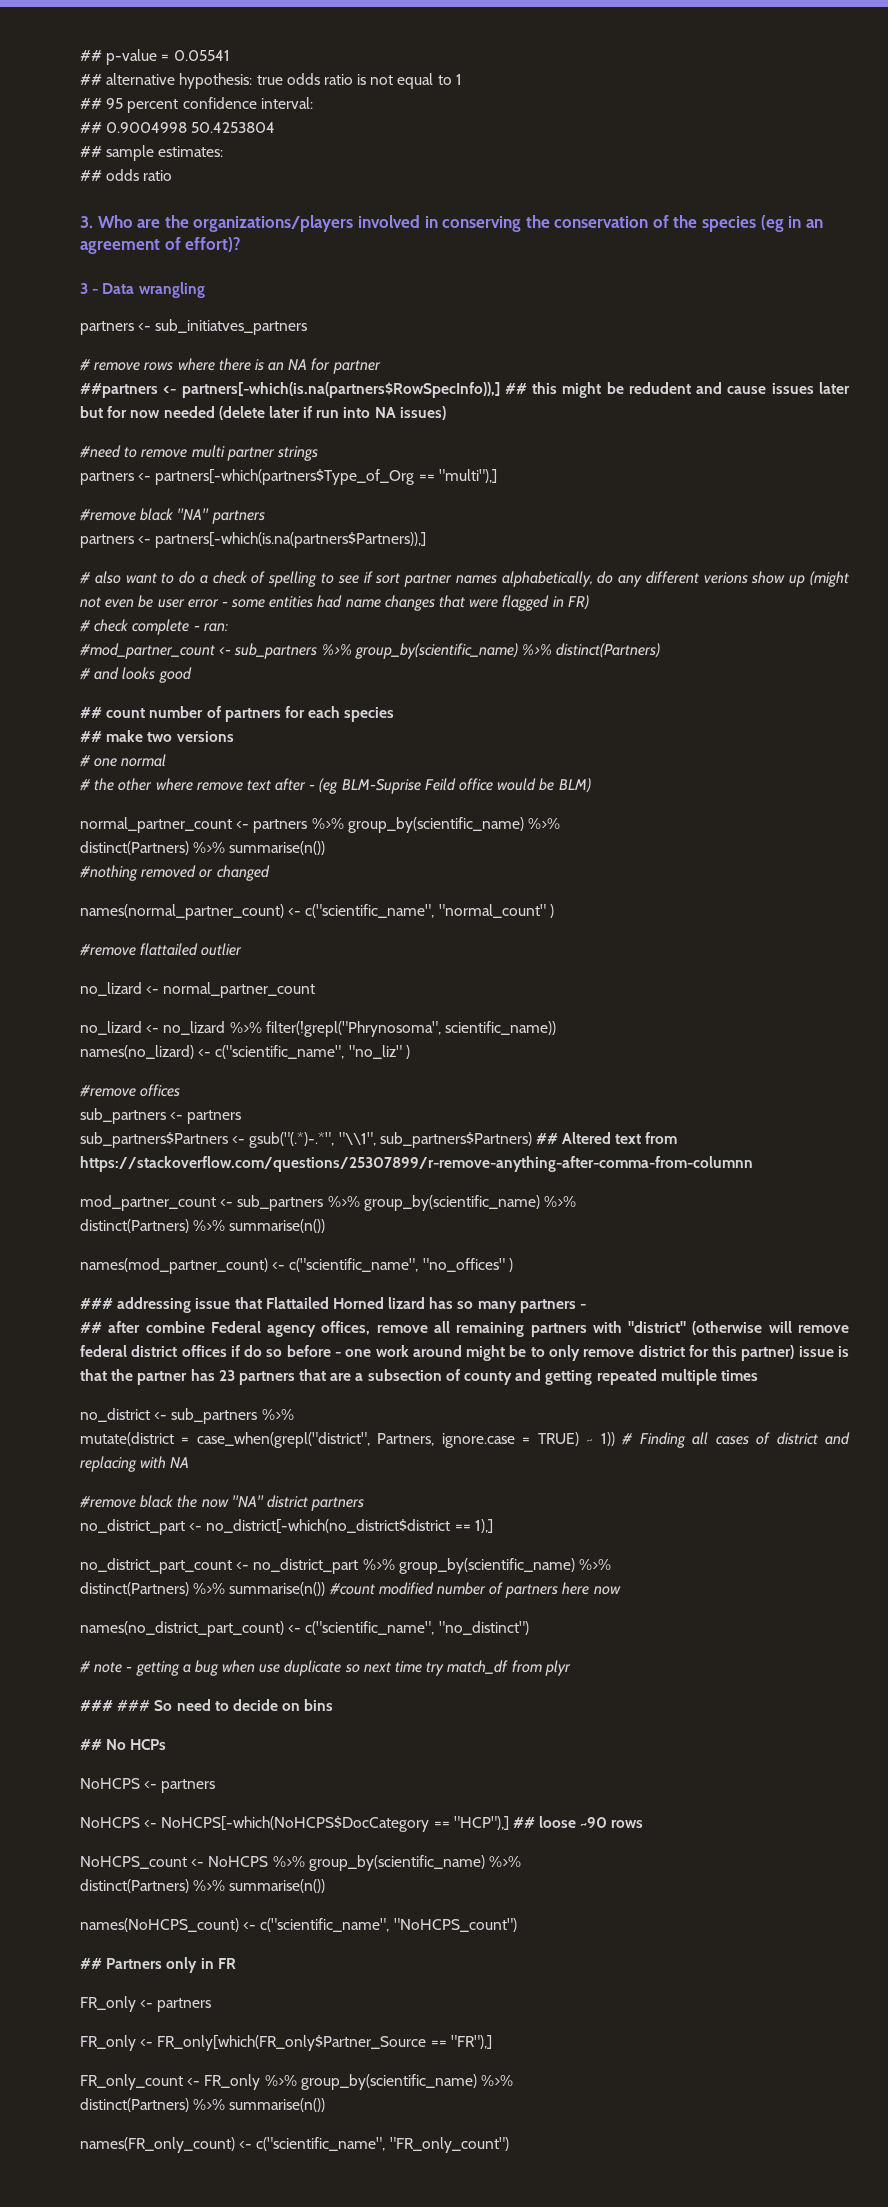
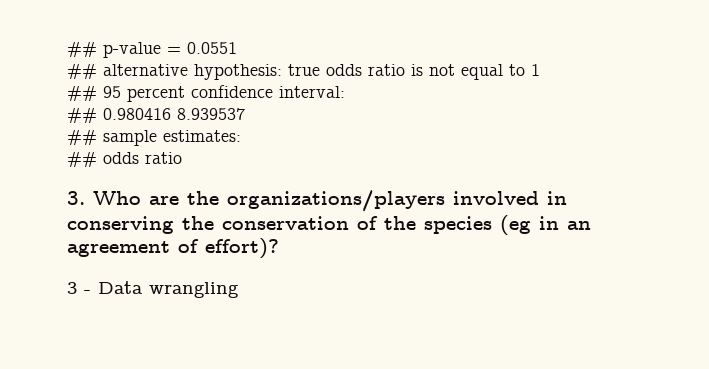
- ## p-value = 0.05541
+ ## p-value = 0.0551
- ## 0.9004998 50.4253804
+ ## 0.980416 8.939537
- partners <- sub_initiatves_partners
- # remove rows where there is an NA for partner
- ##partners <- partners[-which(is.na(partners$RowSpecInfo)),] ## this might be redudent and cause issues later but for now needed (delete later if run into NA issues)
- #need to remove multi partner strings
- partners <- partners[-which(partners$Type_of_Org == "multi"),]
- #remove black "NA" partners
- partners <- partners[-which(is.na(partners$Partners)),]
- # also want to do a check of spelling to see if sort partner names alphabetically, do any different verions show up (might not even be user error - some entities had name changes that were flagged in FR)
- # check complete - ran:
- #mod_partner_count <- sub_partners %>% group_by(scientific_name) %>% distinct(Partners)
- # and looks good
- ## count number of partners for each species
- ## make two versions
- # one normal
- # the other where remove text after - (eg BLM-Suprise Feild office would be BLM)
- normal_partner_count <- partners %>% group_by(scientific_name) %>%
- distinct(Partners) %>% summarise(n())
- #nothing removed or changed
- names(normal_partner_count) <- c("scientific_name", "normal_count" )
- #remove flattailed outlier
- no_lizard <- normal_partner_count
- no_lizard <- no_lizard %>% filter(!grepl("Phrynosoma", scientific_name))
- names(no_lizard) <- c("scientific_name", "no_liz" )
- #remove offices
- sub_partners <- partners
- sub_partners$Partners <- gsub("(.*)-.*", "\\1", sub_partners$Partners) ## Altered text from https://stackoverflow.com/questions/25307899/r-remove-anything-after-comma-from-columnn
- mod_partner_count <- sub_partners %>% group_by(scientific_name) %>%
- distinct(Partners) %>% summarise(n())
- names(mod_partner_count) <- c("scientific_name", "no_offices" )
- ### addressing issue that Flattailed Horned lizard has so many partners -
- ## after combine Federal agency offices, remove all remaining partners with "district" (otherwise will remove federal district offices if do so before - one work around might be to only remove district for this partner) issue is that the partner has 23 partners that are a subsection of county and getting repeated multiple times
- no_district <- sub_partners %>%
- mutate(district = case_when(grepl("district", Partners, ignore.case = TRUE) ~ 1)) # Finding all cases of district and replacing with NA
- #remove black the now "NA" district partners
- no_district_part <- no_district[-which(no_district$district == 1),]
- no_district_part_count <- no_district_part %>% group_by(scientific_name) %>%
- distinct(Partners) %>% summarise(n()) #count modified number of partners here now
- names(no_district_part_count) <- c("scientific_name", "no_distinct")
- # note - getting a bug when use duplicate so next time try match_df from plyr
- ### ### So need to decide on bins
- ## No HCPs
- NoHCPS <- partners
- NoHCPS <- NoHCPS[-which(NoHCPS$DocCategory == "HCP"),] ## loose ~90 rows
- NoHCPS_count <- NoHCPS %>% group_by(scientific_name) %>%
- distinct(Partners) %>% summarise(n())
- names(NoHCPS_count) <- c("scientific_name", "NoHCPS_count")
- ## Partners only in FR
- FR_only <- partners
- FR_only <- FR_only[which(FR_only$Partner_Source == "FR"),]
- FR_only_count <- FR_only %>% group_by(scientific_name) %>%
- distinct(Partners) %>% summarise(n())
- names(FR_only_count) <- c("scientific_name", "FR_only_count")

